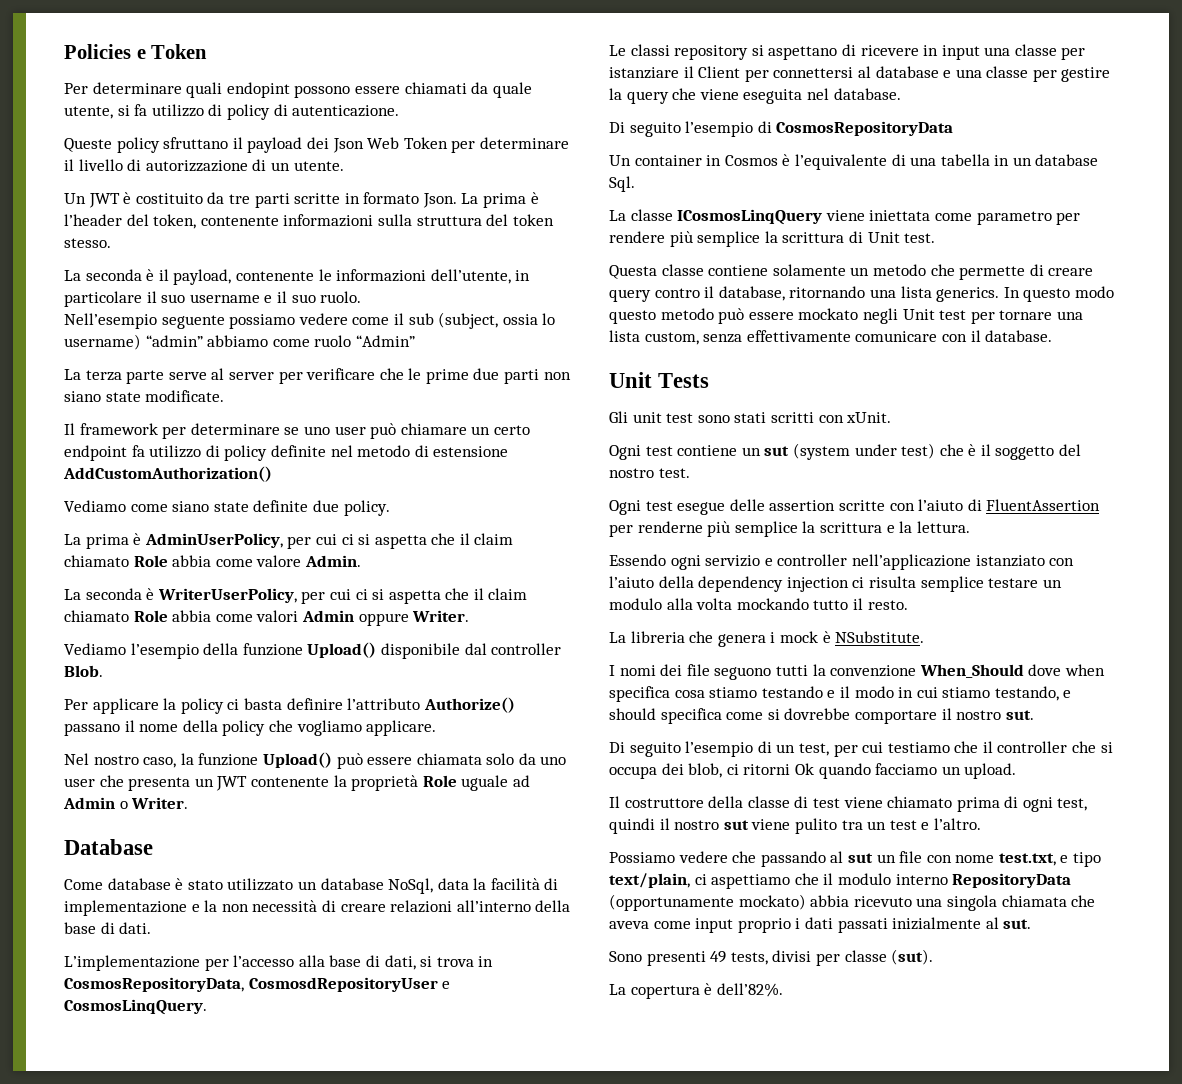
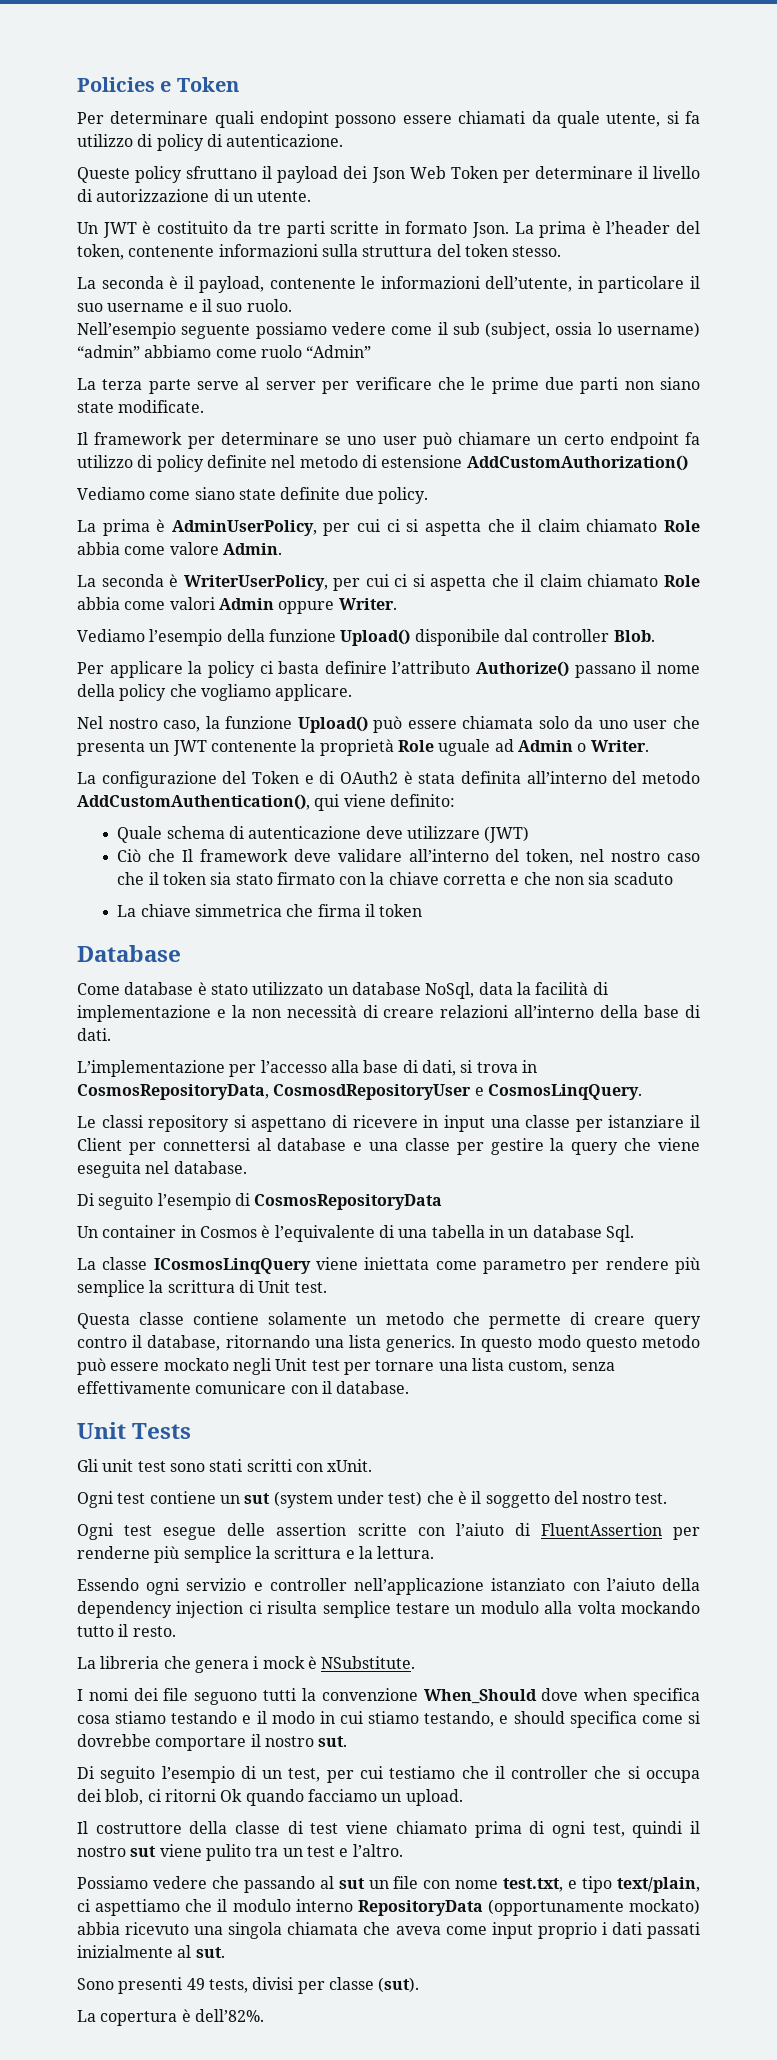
+ La configurazione del Token e di OAuth2 è stata definita all’interno del metodo AddCustomAuthentication(), qui viene definito:
+ Quale schema di autenticazione deve utilizzare (JWT)
+ Ciò che Il framework deve validare all’interno del token, nel nostro caso che il token sia stato firmato con la chiave corretta e che non sia scaduto
+ La chiave simmetrica che firma il token

